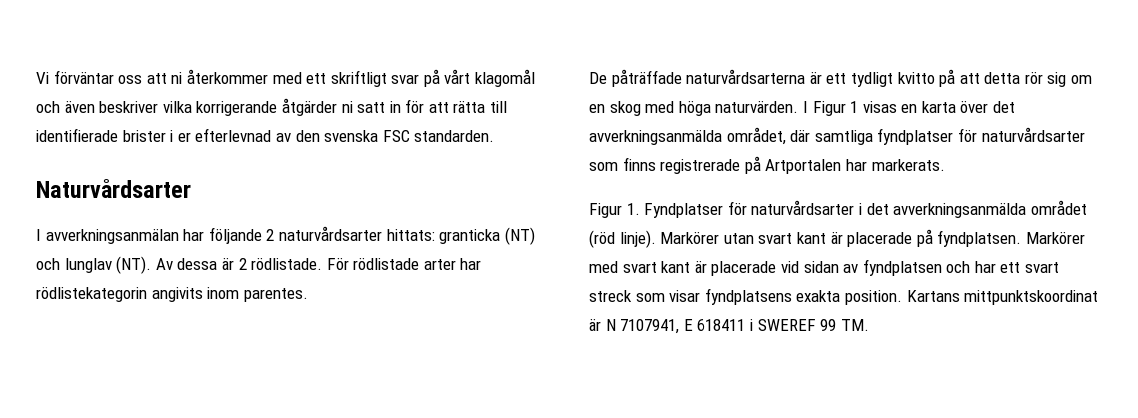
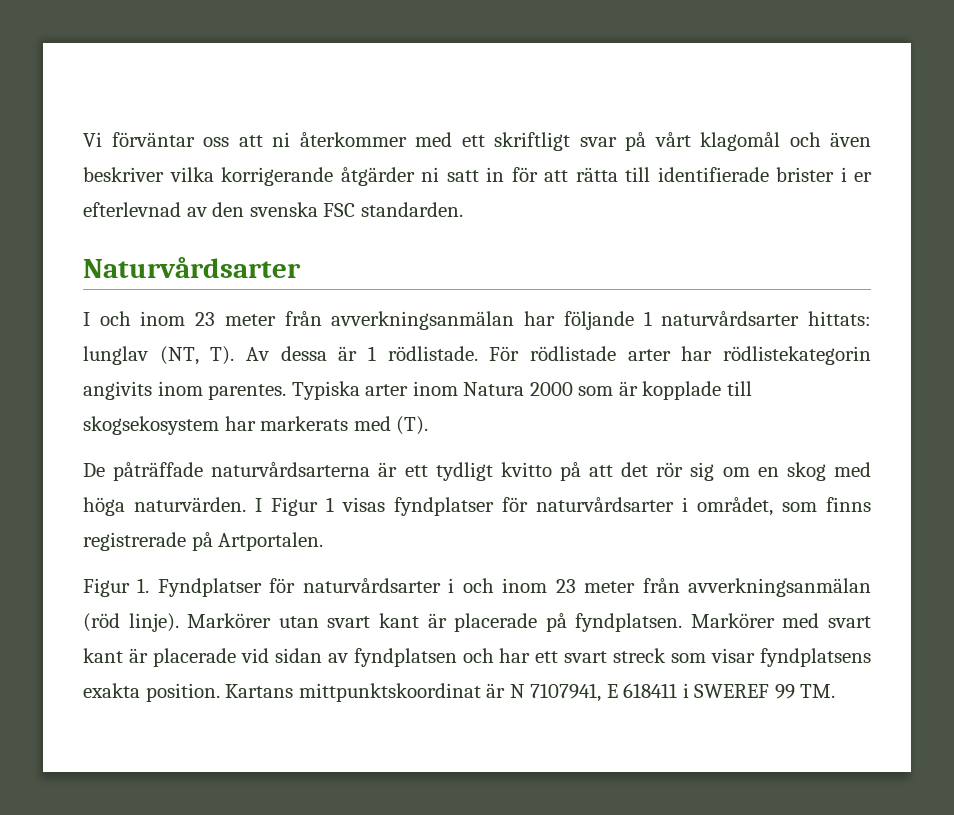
- I avverkningsanmälan har följande 2 naturvårdsarter hittats: granticka (NT) och lunglav (NT). Av dessa är 2 rödlistade.
+ I och inom 23 meter från avverkningsanmälan har följande 1 naturvårdsarter hittats: lunglav (NT, T). Av dessa är 1 rödlistade.
+ Typiska arter inom Natura 2000 som är kopplade till skogsekosystem har markerats med (T).
- De påträffade naturvårdsarterna är ett tydligt kvitto på att detta rör sig om en skog med höga naturvärden.
+ De påträffade naturvårdsarterna är ett tydligt kvitto på att det rör sig om en skog med höga naturvärden.
- I Figur 1 visas en karta över det avverkningsanmälda området, där samtliga fyndplatser för naturvårdsarter som finns registrerade på Artportalen har markerats.
+ I Figur 1 visas fyndplatser för naturvårdsarter i området, som finns registrerade på Artportalen.
- Figur 1. Fyndplatser för naturvårdsarter i det avverkningsanmälda området (röd linje).
+ Figur 1. Fyndplatser för naturvårdsarter i och inom 23 meter från avverkningsanmälan (röd linje).

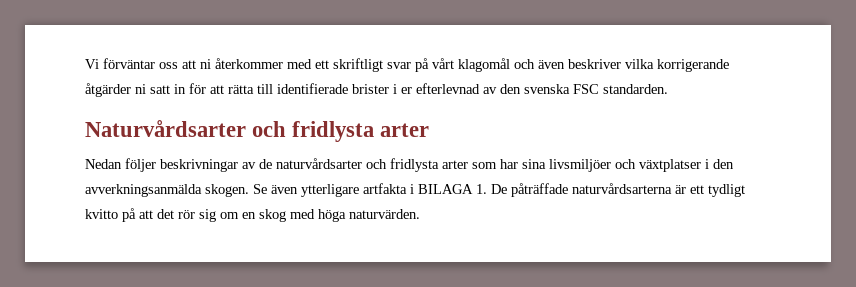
- Naturvårdsarter
- I och inom 23 meter från avverkningsanmälan har följande 1 naturvårdsarter hittats: lunglav (NT, T). Av dessa är 1 rödlistade. För rödlistade arter har rödlistekategorin angivits inom parentes. Typiska arter inom Natura 2000 som är kopplade till skogsekosystem har markerats med (T).
- De påträffade naturvårdsarterna är ett tydligt kvitto på att det rör sig om en skog med höga naturvärden. I Figur 1 visas fyndplatser för naturvårdsarter i området, som finns registrerade på Artportalen.
- Figur 1. Fyndplatser för naturvårdsarter i och inom 23 meter från avverkningsanmälan (röd linje). Markörer utan svart kant är placerade på fyndplatsen. Markörer med svart kant är placerade vid sidan av fyndplatsen och har ett svart streck som visar fyndplatsens exakta position. Kartans mittpunktskoordinat är N 7107941, E 618411 i SWEREF 99 TM.
+ Naturvårdsarter och fridlysta arter
+ Nedan följer beskrivningar av de naturvårdsarter och fridlysta arter som har sina livsmiljöer och växtplatser i den avverkningsanmälda skogen. Se även ytterligare artfakta i BILAGA 1. De påträffade naturvårdsarterna är ett tydligt kvitto på att det rör sig om en skog med höga naturvärden.

